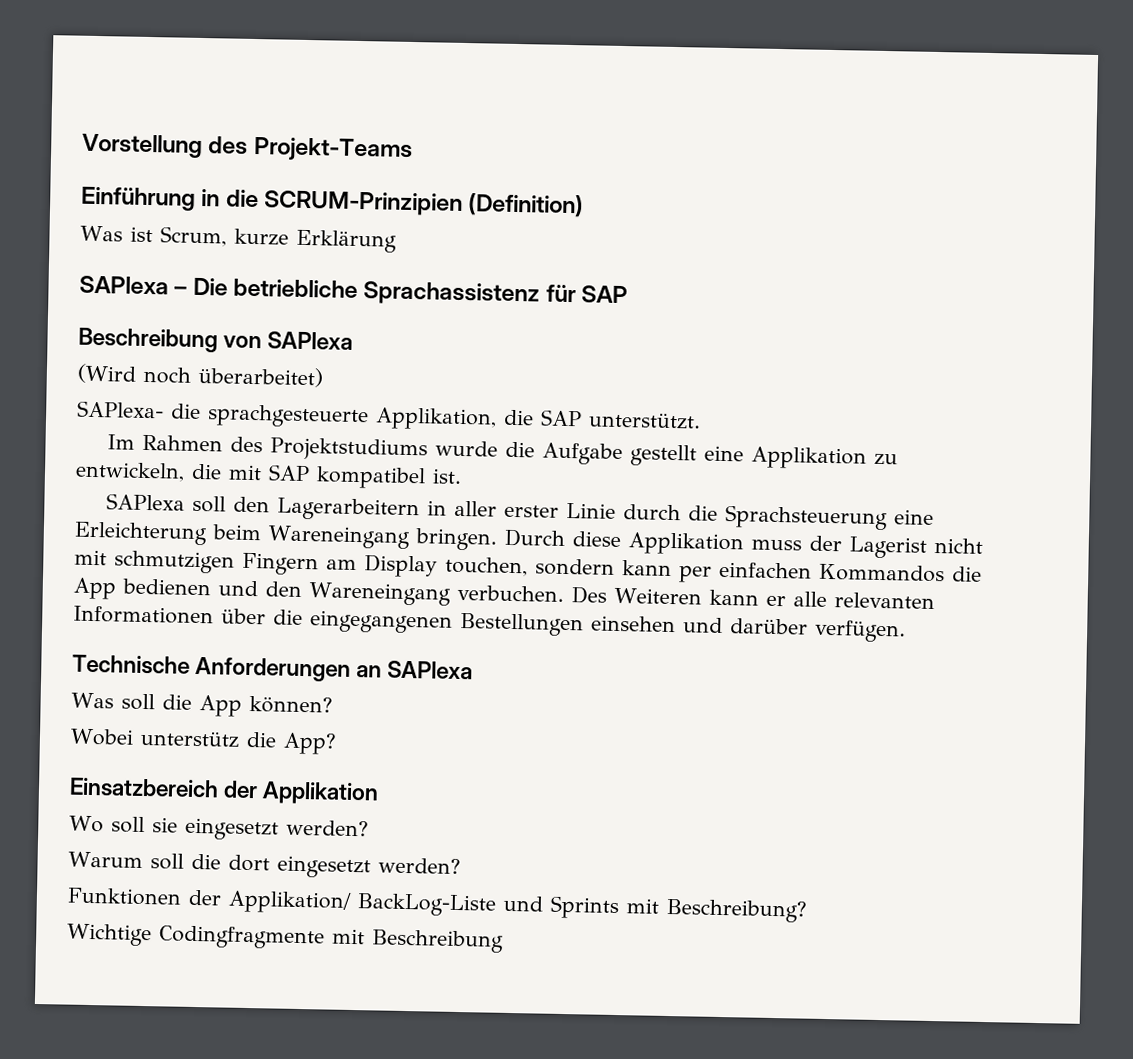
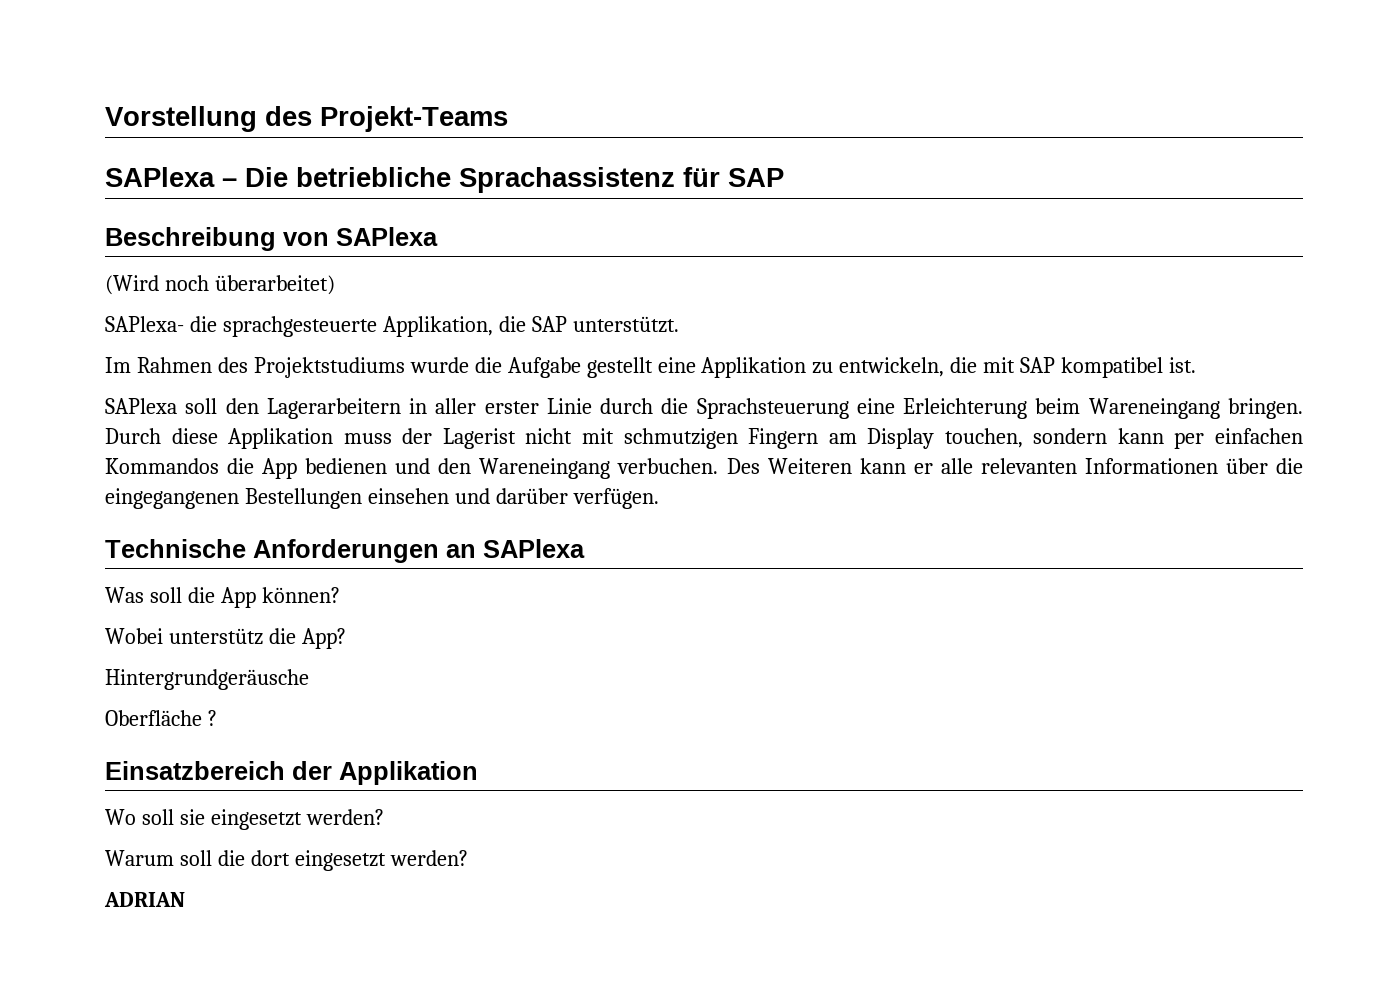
- Einführung in die SCRUM-Prinzipien (Definition)
- Was ist Scrum, kurze Erklärung
+ Hintergrundgeräusche
+ Oberfläche ?
- Funktionen der Applikation/ BackLog-Liste und Sprints mit Beschreibung?
- Wichtige Codingfragmente mit Beschreibung
+ ADRIAN

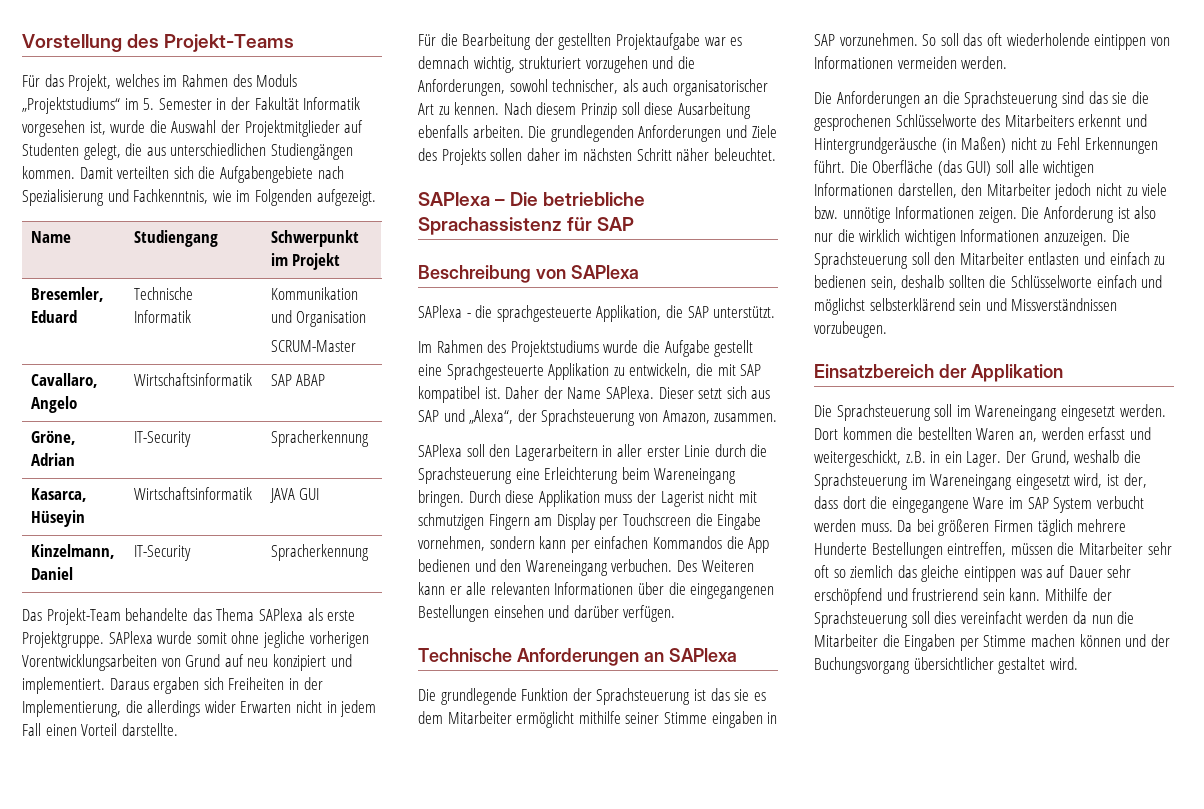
+ Für das Projekt, welches im Rahmen des Moduls „Projektstudiums“ im 5. Semester in der Fakultät Informatik vorgesehen ist, wurde die Auswahl der Projektmitglieder auf Studenten gelegt, die aus unterschiedlichen Studiengängen kommen. Damit verteilten sich die Aufgabengebiete nach Spezialisierung und Fachkenntnis, wie im Folgenden aufgezeigt.
+ Name | Studiengang | Schwerpunkt im Projekt
+ Bresemler, Eduard | Technische Informatik | Kommunikation und Organisation
+ SCRUM-Master
+ Cavallaro, Angelo | Wirtschaftsinformatik | SAP ABAP
+ Gröne, Adrian | IT-Security | Spracherkennung
+ Kasarca, Hüseyin | Wirtschaftsinformatik | JAVA GUI
+ Kinzelmann, Daniel | IT-Security | Spracherkennung
+ Das Projekt-Team behandelte das Thema SAPlexa als erste Projektgruppe. SAPlexa wurde somit ohne jegliche vorherigen Vorentwicklungsarbeiten von Grund auf neu konzipiert und implementiert. Daraus ergaben sich Freiheiten in der Implementierung, die allerdings wider Erwarten nicht in jedem Fall einen Vorteil darstellte.
+ Für die Bearbeitung der gestellten Projektaufgabe war es demnach wichtig, strukturiert vorzugehen und die Anforderungen, sowohl technischer, als auch organisatorischer Art zu kennen. Nach diesem Prinzip soll diese Ausarbeitung ebenfalls arbeiten. Die grundlegenden Anforderungen und Ziele des Projekts sollen daher im nächsten Schritt näher beleuchtet.
- (Wird noch überarbeitet)
- SAPlexa- die sprachgesteuerte Applikation, die SAP unterstützt.
+ SAPlexa - die sprachgesteuerte Applikation, die SAP unterstützt.
- Im Rahmen des Projektstudiums wurde die Aufgabe gestellt eine Applikation zu entwickeln, die mit SAP kompatibel ist.
+ Im Rahmen des Projektstudiums wurde die Aufgabe gestellt eine Sprachgesteuerte Applikation zu entwickeln, die mit SAP kompatibel ist. Daher der Name SAPlexa. Dieser setzt sich aus SAP und „Alexa“, der Sprachsteuerung von Amazon, zusammen.
- Durch diese Applikation muss der Lagerist nicht mit schmutzigen Fingern am Display touchen, sondern kann per einfachen Kommandos die App bedienen und den Wareneingang verbuchen.
+ Durch diese Applikation muss der Lagerist nicht mit schmutzigen Fingern am Display per Touchscreen die Eingabe vornehmen, sondern kann per einfachen Kommandos die App bedienen und den Wareneingang verbuchen.
- Was soll die App können?
- Wobei unterstütz die App?
- Hintergrundgeräusche
- Oberfläche ?
+ Die grundlegende Funktion der Sprachsteuerung ist das sie es dem Mitarbeiter ermöglicht mithilfe seiner Stimme eingaben in SAP vorzunehmen. So soll das oft wiederholende eintippen von Informationen vermeiden werden.
+ Die Anforderungen an die Sprachsteuerung sind das sie die gesprochenen Schlüsselworte des Mitarbeiters erkennt und Hintergrundgeräusche (in Maßen) nicht zu Fehl Erkennungen führt. Die Oberfläche (das GUI) soll alle wichtigen Informationen darstellen, den Mitarbeiter jedoch nicht zu viele bzw. unnötige Informationen zeigen. Die Anforderung ist also nur die wirklich wichtigen Informationen anzuzeigen. Die Sprachsteuerung soll den Mitarbeiter entlasten und einfach zu bedienen sein, deshalb sollten die Schlüsselworte einfach und möglichst selbsterklärend sein und Missverständnissen vorzubeugen.
  Einsatzbereich der Applikation
- Wo soll sie eingesetzt werden?
- Warum soll die dort eingesetzt werden?
- ADRIAN
+ Die Sprachsteuerung soll im Wareneingang eingesetzt werden. Dort kommen die bestellten Waren an, werden erfasst und weitergeschickt, z.B. in ein Lager. Der Grund, weshalb die Sprachsteuerung im Wareneingang eingesetzt wird, ist der, dass dort die eingegangene Ware im SAP System verbucht werden muss. Da bei größeren Firmen täglich mehrere Hunderte Bestellungen eintreffen, müssen die Mitarbeiter sehr oft so ziemlich das gleiche eintippen was auf Dauer sehr erschöpfend und frustrierend sein kann. Mithilfe der Sprachsteuerung soll dies vereinfacht werden da nun die Mitarbeiter die Eingaben per Stimme machen können und der Buchungsvorgang übersichtlicher gestaltet wird.

